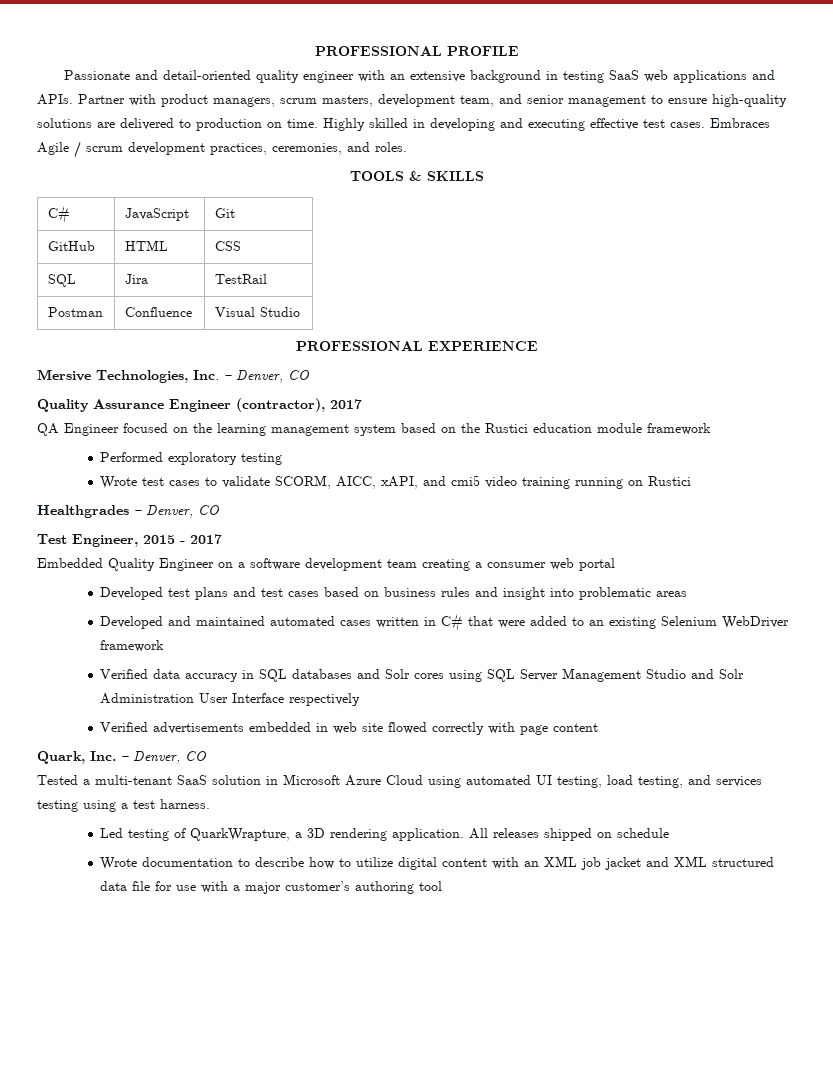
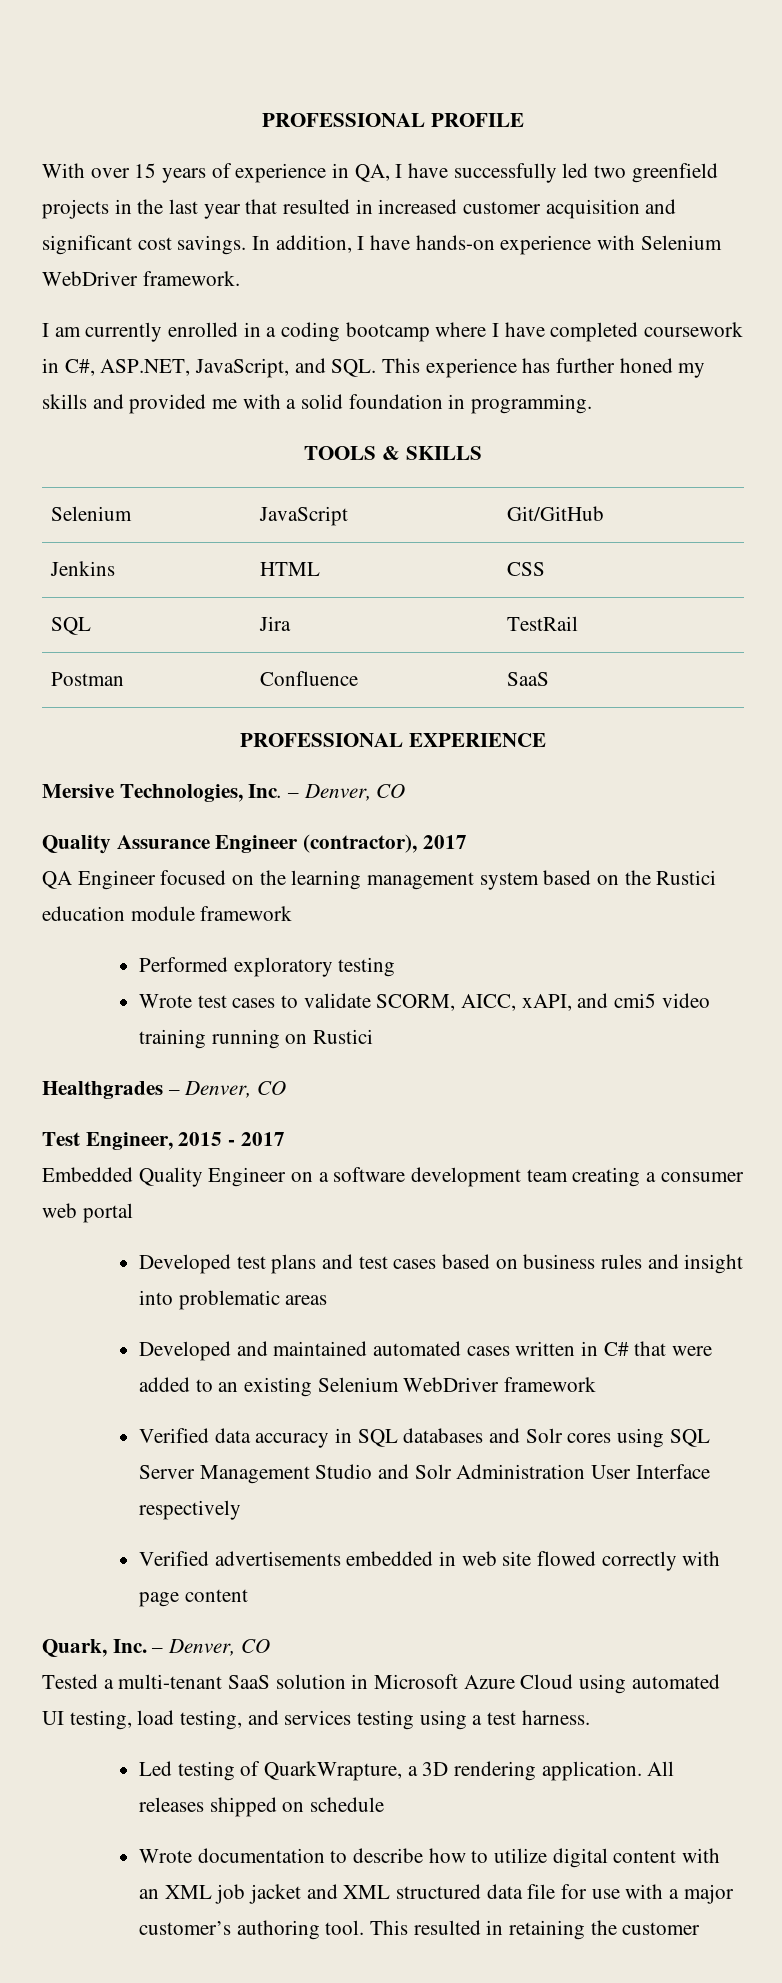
- Passionate and detail-oriented quality engineer with an extensive background in testing SaaS web applications and APIs. Partner with product managers, scrum masters, development team, and senior management to ensure high-quality solutions are delivered to production on time. Highly skilled in developing and executing effective test cases. Embraces Agile / scrum development practices, ceremonies, and roles.
+ With over 15 years of experience in QA, I have successfully led two greenfield projects in the last year that resulted in increased customer acquisition and significant cost savings. In addition, I have hands-on experience with Selenium WebDriver framework.
+ I am currently enrolled in a coding bootcamp where I have completed coursework in C#, ASP.NET, JavaScript, and SQL. This experience has further honed my skills and provided me with a solid foundation in programming.
- C# | JavaScript | Git
- GitHub | HTML | CSS
+ Selenium | JavaScript | Git/GitHub
+ Jenkins | HTML | CSS
- Postman | Confluence | Visual Studio
+ Postman | Confluence | SaaS
- Wrote documentation to describe how to utilize digital content with an XML job jacket and XML structured data file for use with a major customer’s authoring tool
+ Wrote documentation to describe how to utilize digital content with an XML job jacket and XML structured data file for use with a major customer’s authoring tool. This resulted in retaining the customer

